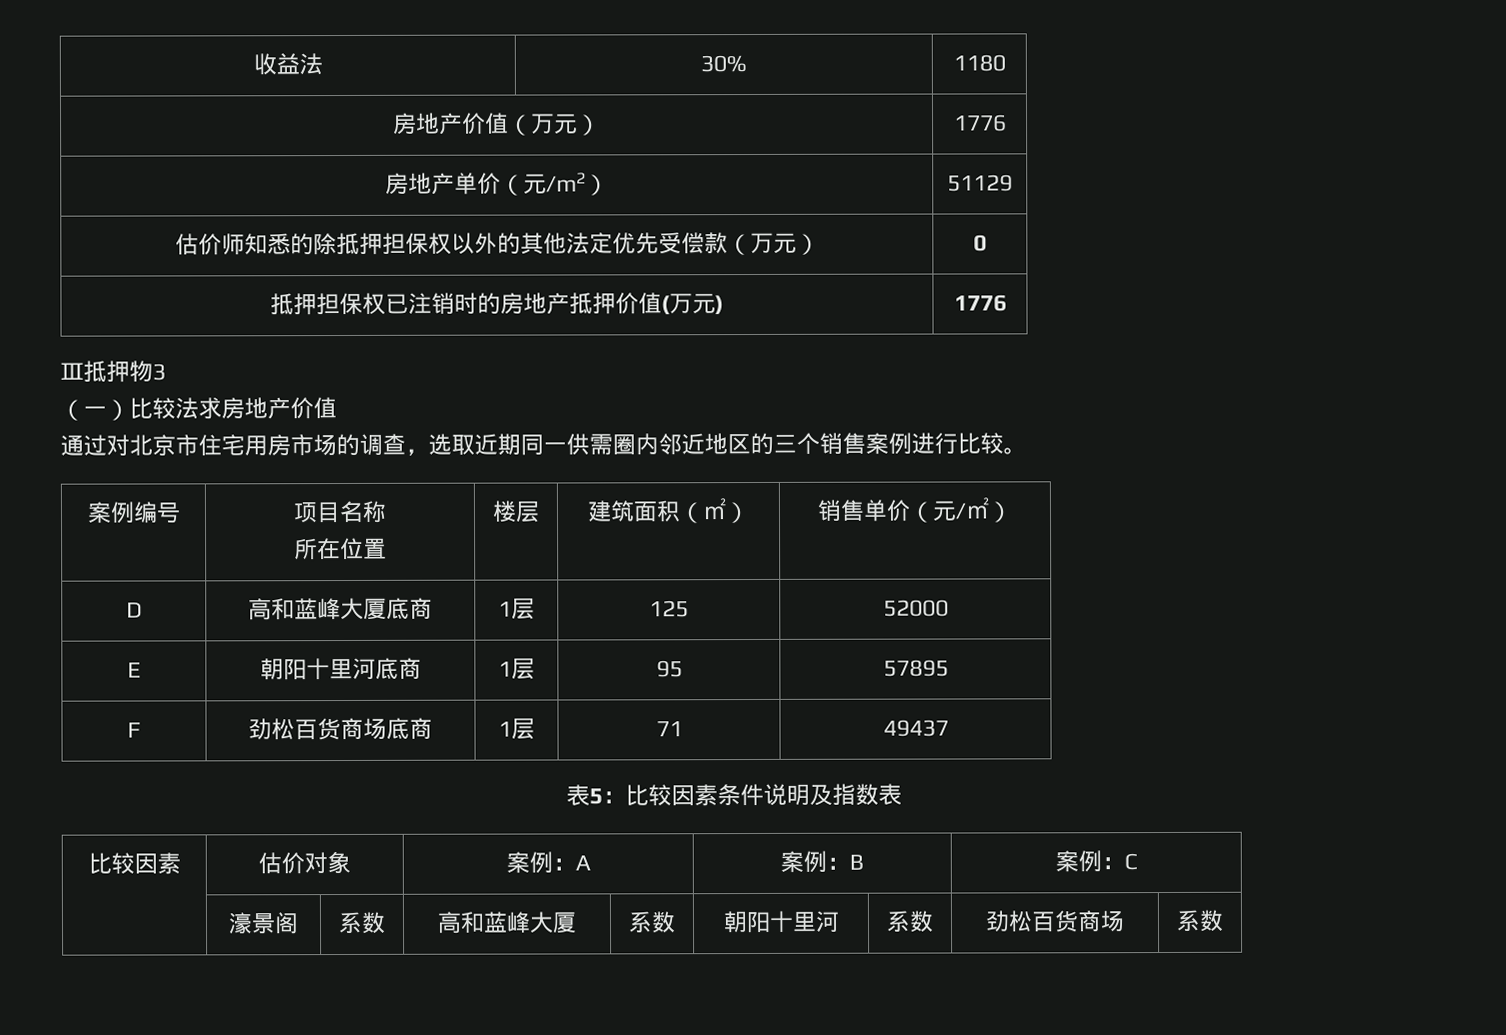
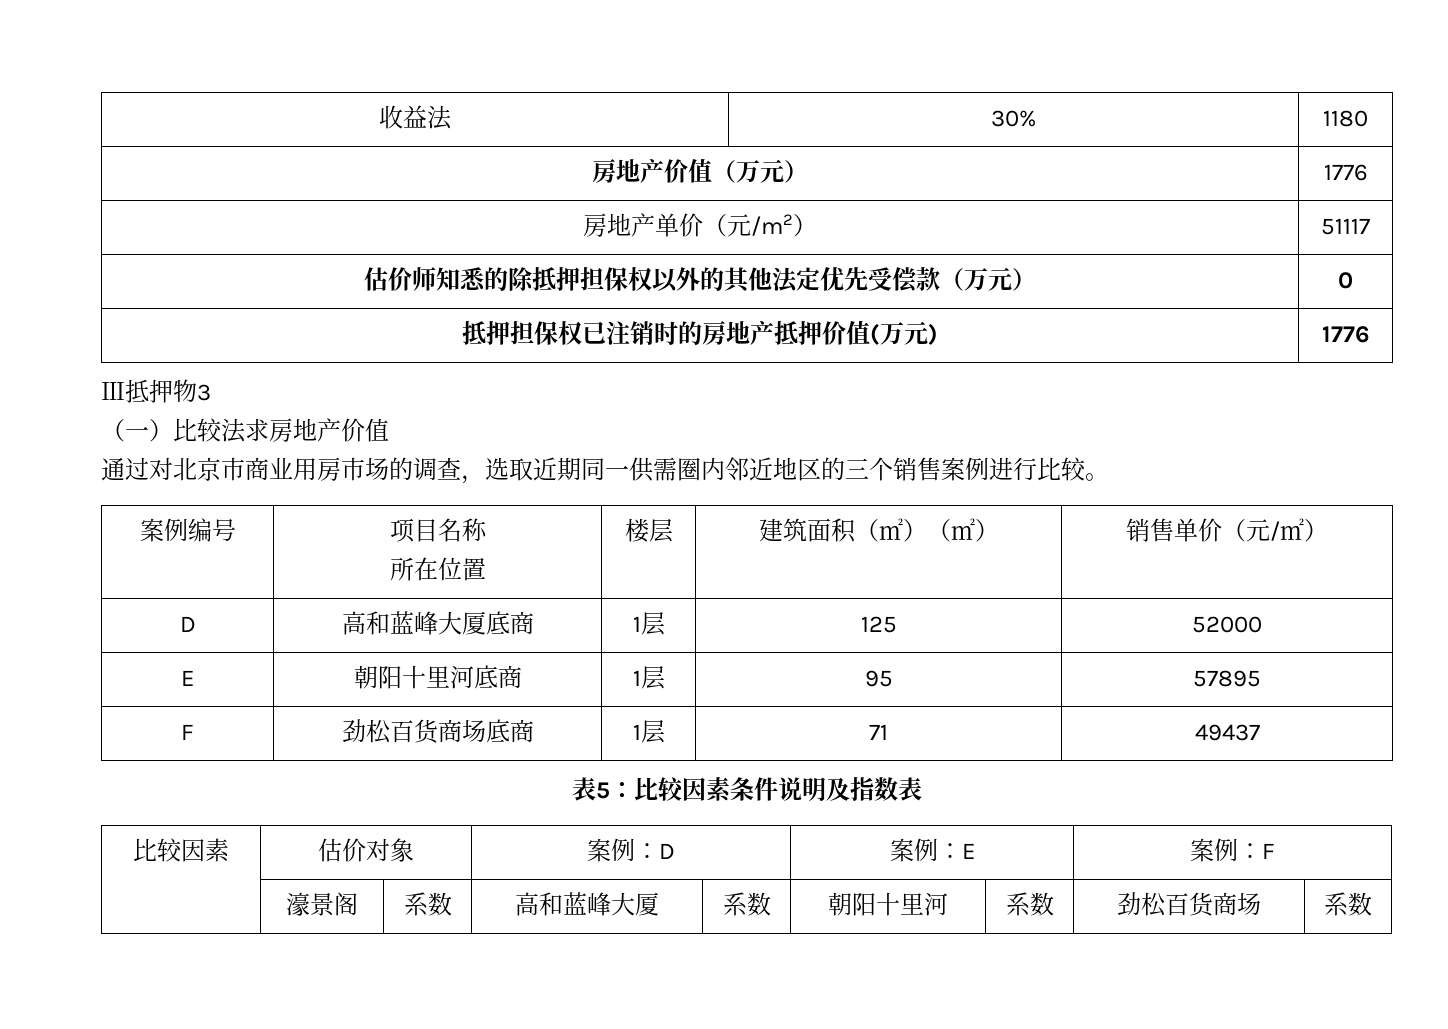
- 房地产单价（元/m2） | 51129
+ 房地产单价（元/m2） | 51117
- 通过对北京市住宅用房市场的调查，选取近期同一供需圈内邻近地区的三个销售案例进行比较。
+ 通过对北京市商业用房市场的调查，选取近期同一供需圈内邻近地区的三个销售案例进行比较。
  案例编号 | 项目名称
- 所在位置 | 楼层 | 建筑面积（㎡） | 销售单价（元/㎡）
+ 所在位置 | 楼层 | 建筑面积（㎡）（㎡） | 销售单价（元/㎡）
- 比较因素 | 估价对象 | 案例：A | 案例：B | 案例：C
+ 比较因素 | 估价对象 | 案例：D | 案例：E | 案例：F

